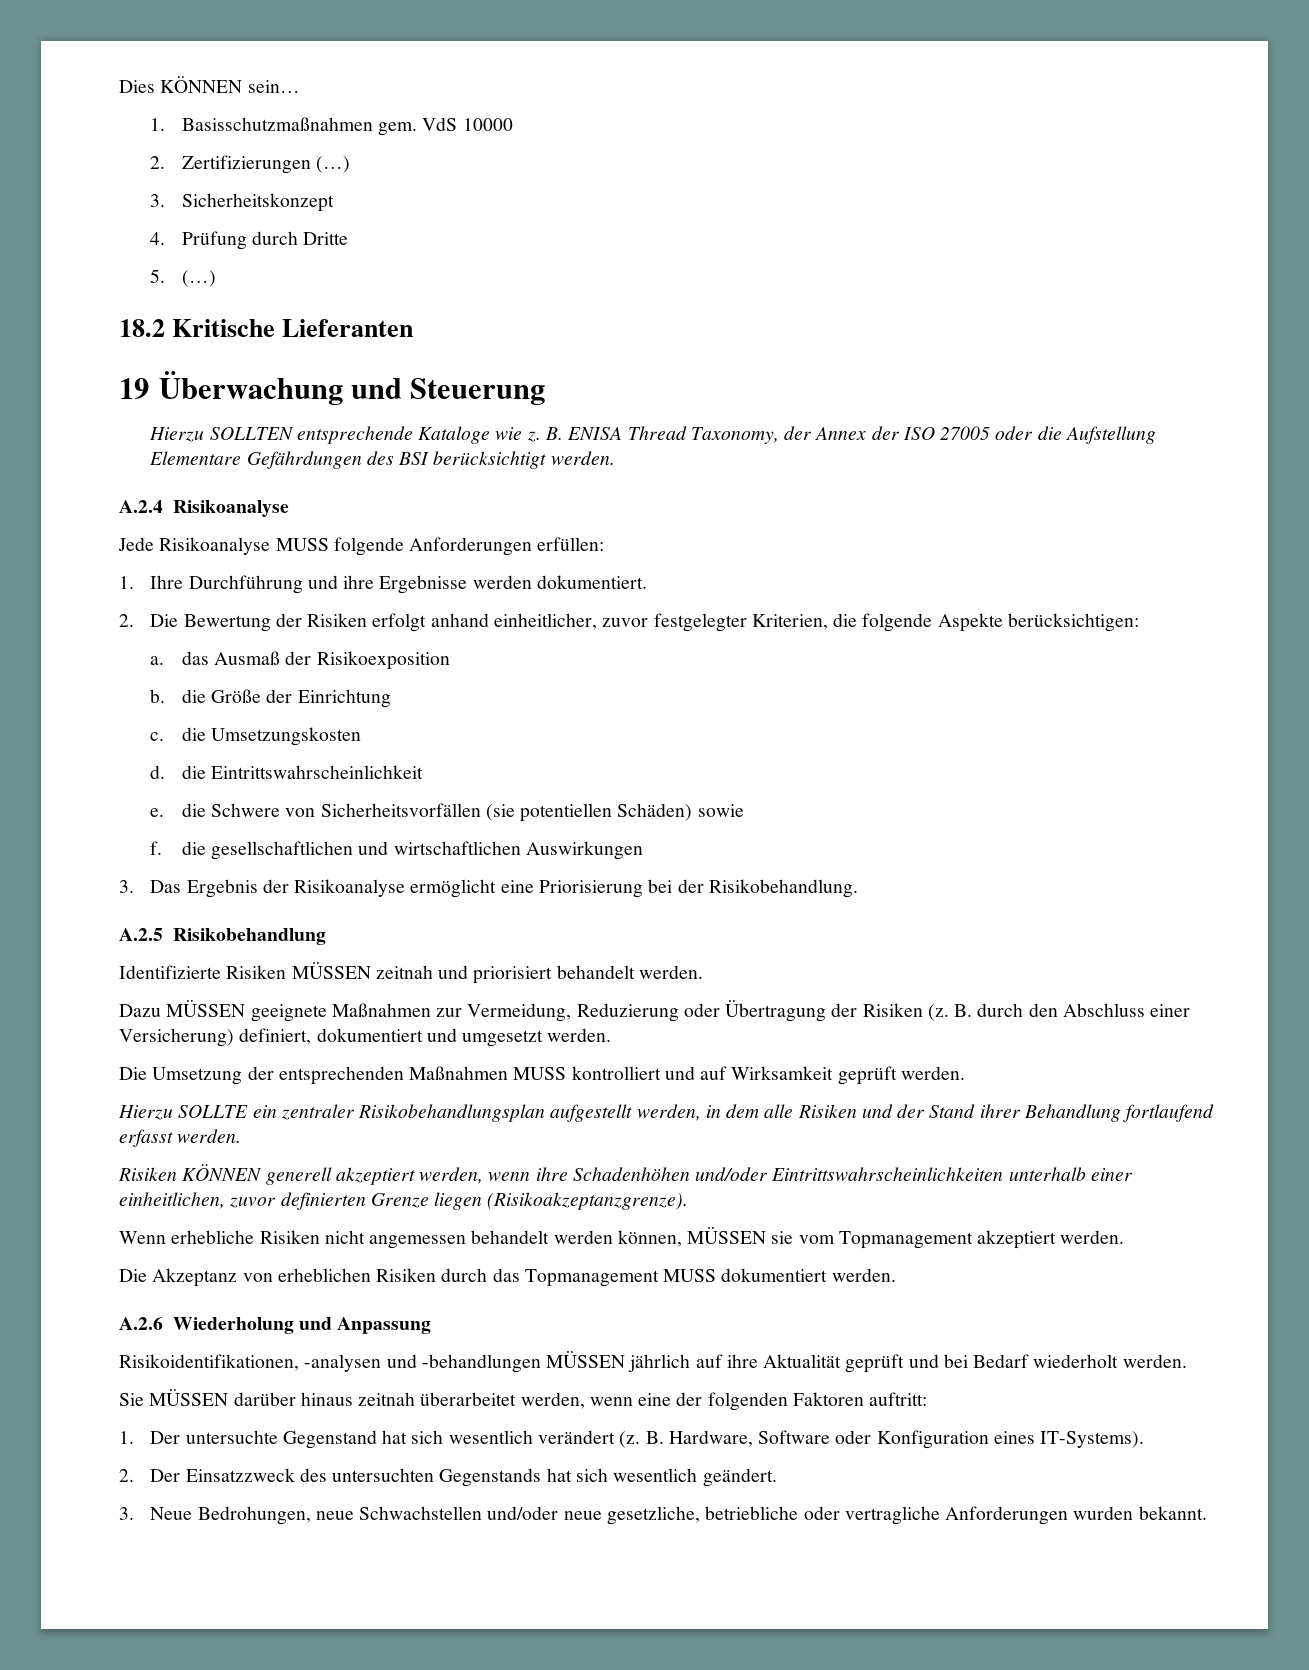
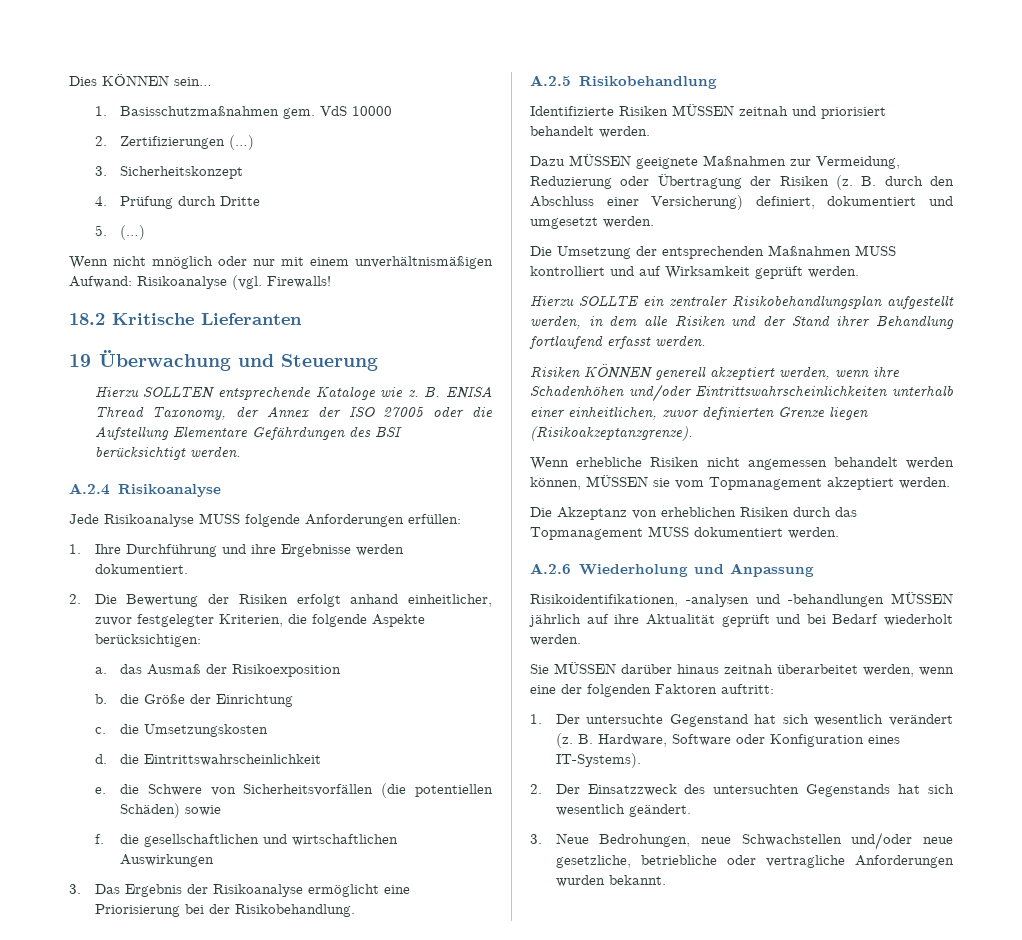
+ Wenn nicht mnöglich oder nur mit einem unverhältnismäßigen Aufwand: Risikoanalyse (vgl. Firewalls!
- e. die Schwere von Sicherheitsvorfällen (sie potentiellen Schäden) sowie
+ e. die Schwere von Sicherheitsvorfällen (die potentiellen Schäden) sowie

